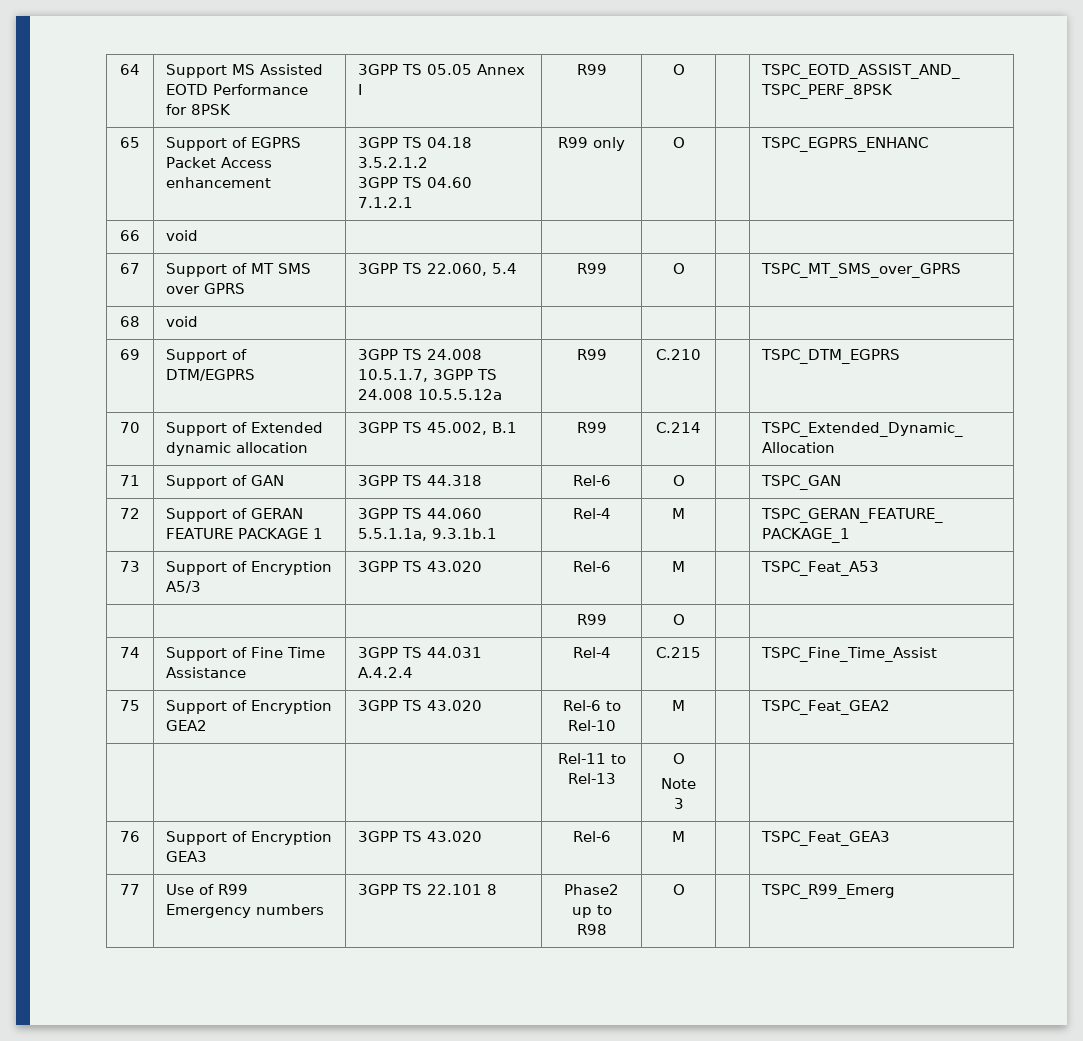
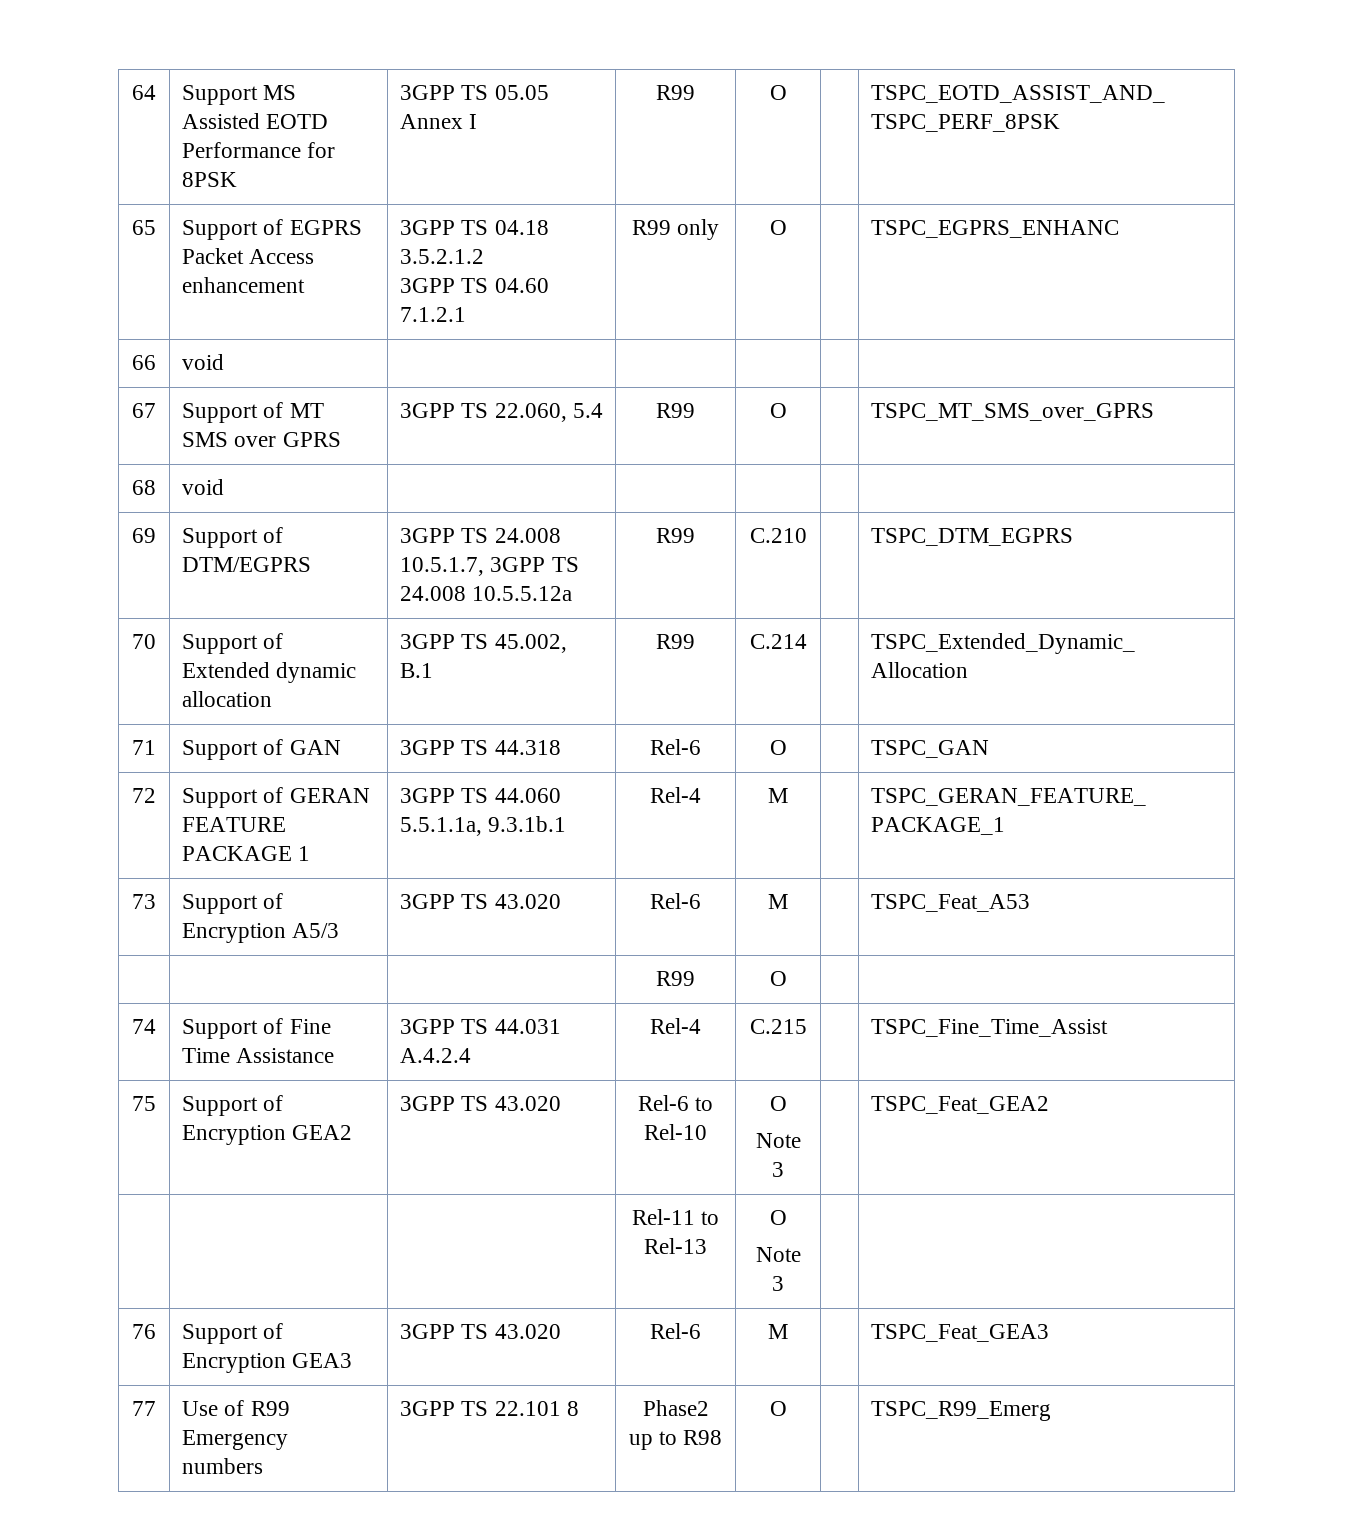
- 75 | Support of Encryption GEA2 | 3GPP TS 43.020 | Rel-6 to Rel-10 | M | | TSPC_Feat_GEA2
+ 75 | Support of Encryption GEA2 | 3GPP TS 43.020 | Rel-6 to Rel-10 | O
+ Note 3 | | TSPC_Feat_GEA2

